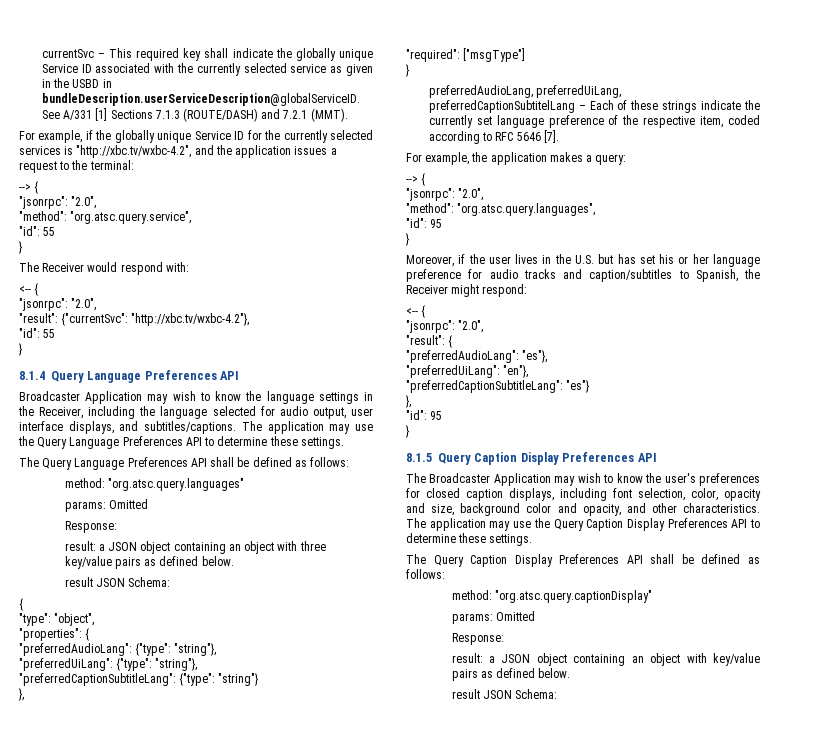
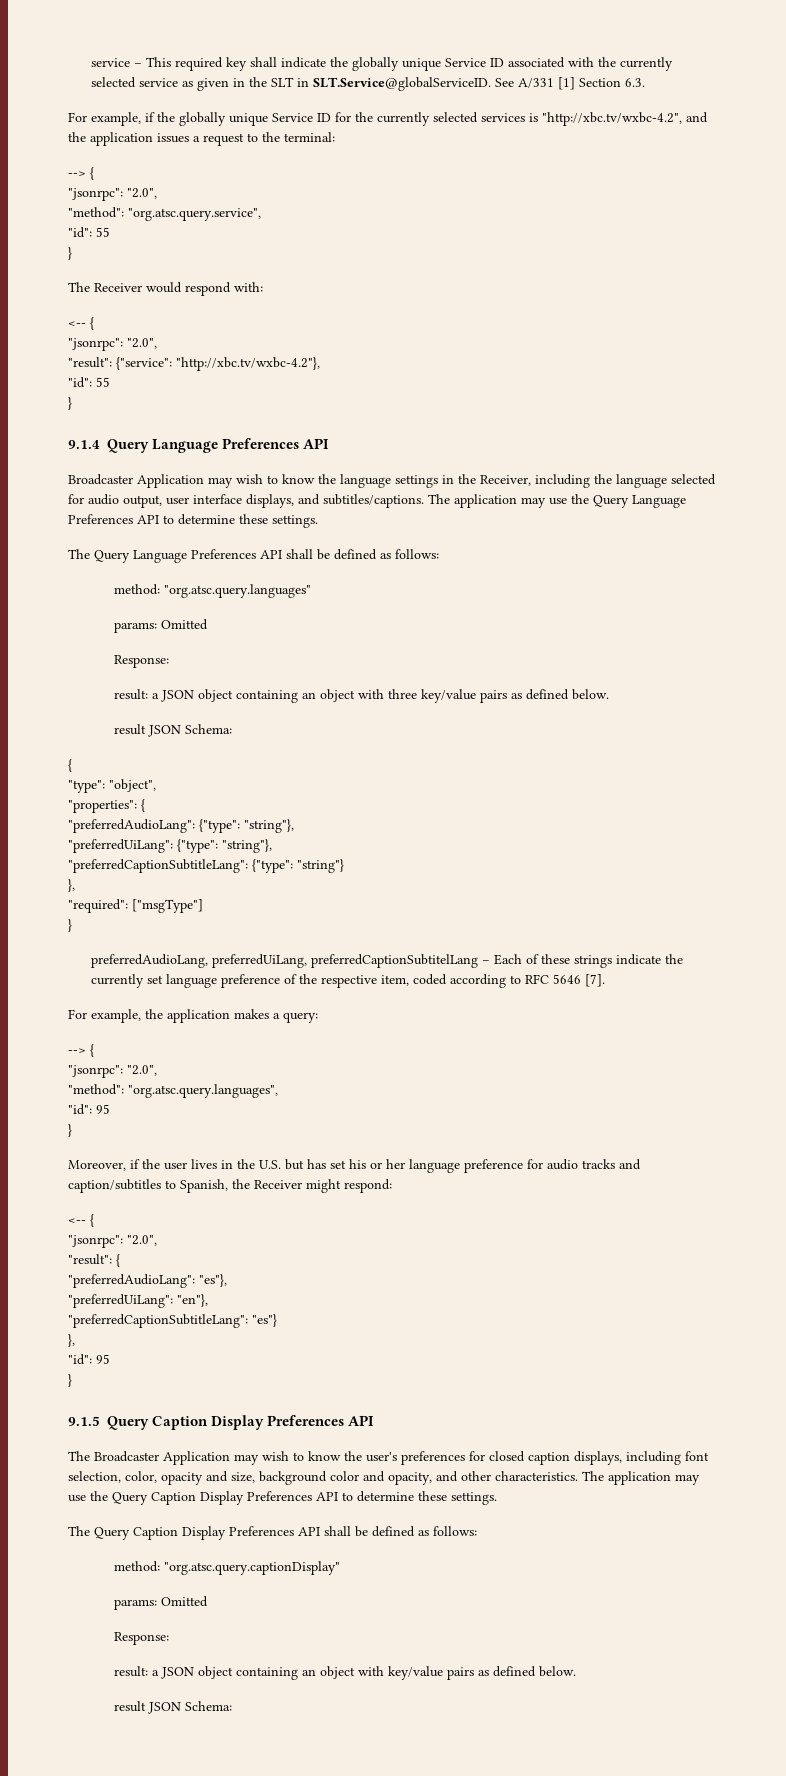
- currentSvc – This required key shall indicate the globally unique Service ID associated with the currently selected service as given in the USBD in bundleDescription.userServiceDescription@globalServiceID. See A/331 [1] Sections 7.1.3 (ROUTE/DASH) and 7.2.1 (MMT).
+ service – This required key shall indicate the globally unique Service ID associated with the currently selected service as given in the SLT in SLT.Service@globalServiceID. See A/331 [1] Section 6.3.
- "result": {"currentSvc": "http://xbc.tv/wxbc-4.2"},
+ "result": {"service": "http://xbc.tv/wxbc-4.2"},
- 8.1.4 Query Language Preferences API
+ 9.1.4 Query Language Preferences API
- 8.1.5 Query Caption Display Preferences API
+ 9.1.5 Query Caption Display Preferences API

